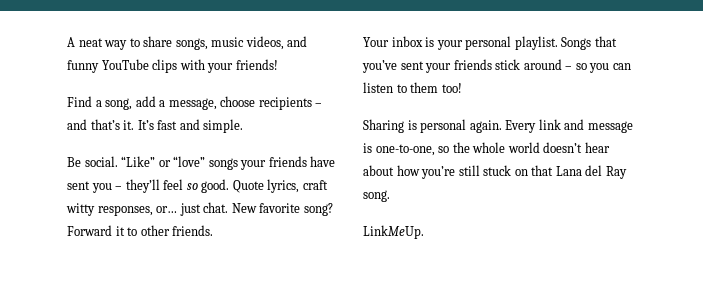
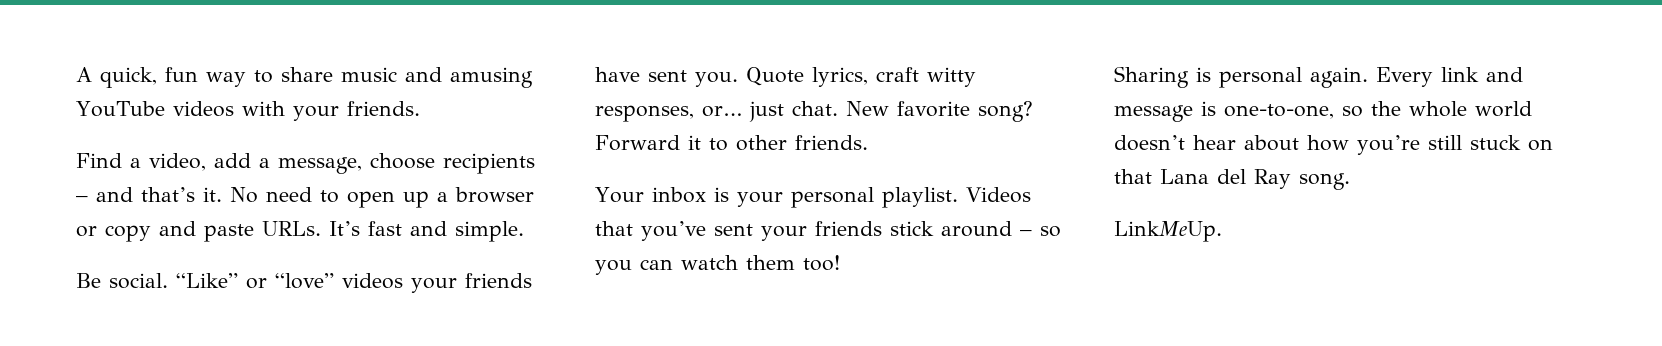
- A neat way to share songs, music videos, and funny YouTube clips with your friends!
+ A quick, fun way to share music and amusing YouTube videos with your friends.
- Find a song, add a message, choose recipients – and that’s it.
+ Find a video, add a message, choose recipients – and that’s it.
+ No need to open up a browser or copy and paste URLs.
- “Like” or “love” songs your friends have sent you – they’ll feel so good.
+ “Like” or “love” videos your friends have sent you.
- Songs that you’ve sent your friends stick around – so you can listen to them too!
+ Videos that you’ve sent your friends stick around – so you can watch them too!

